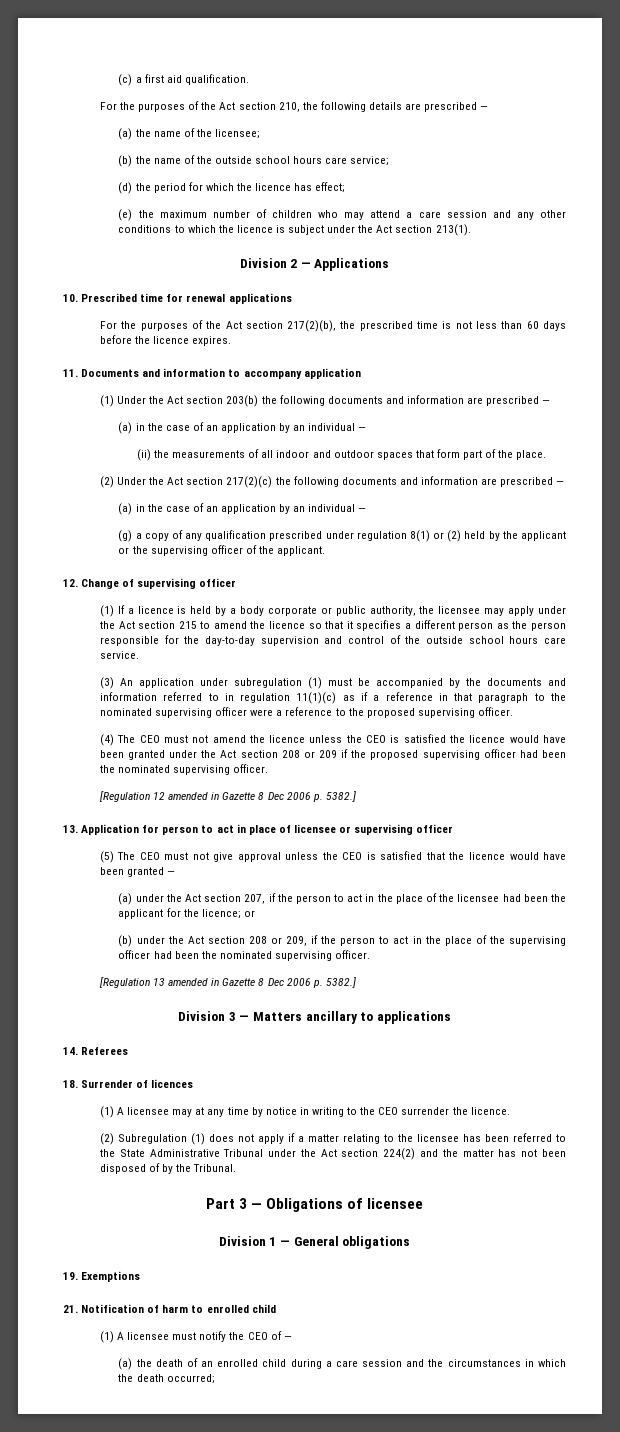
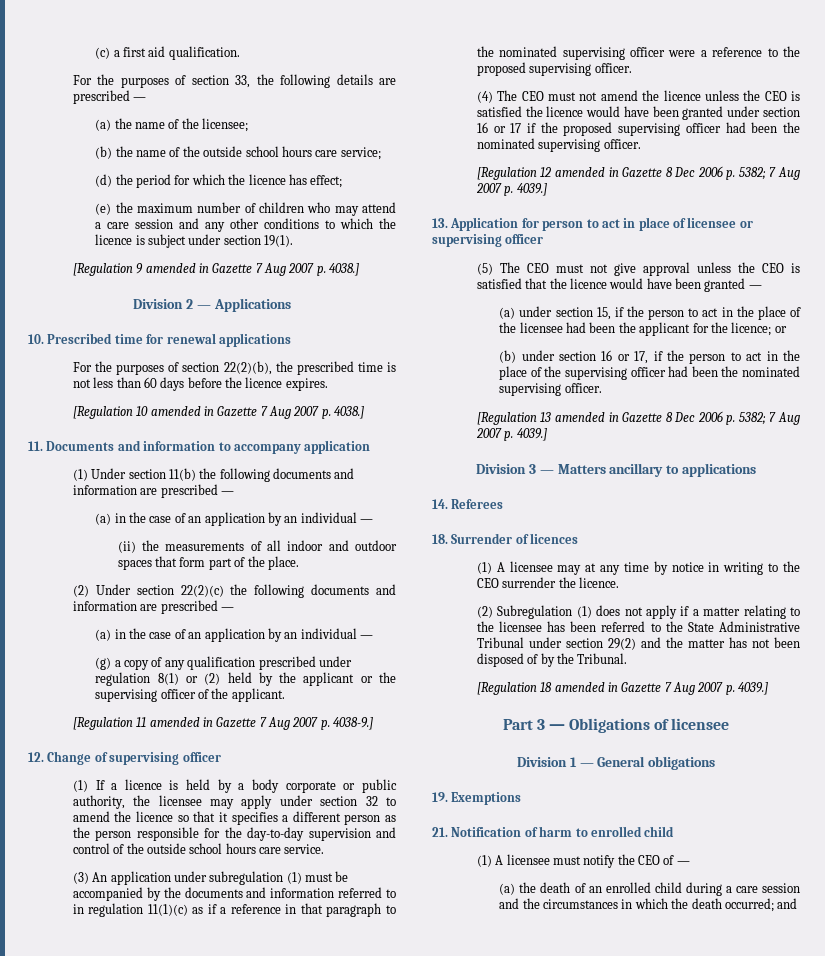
- For the purposes of the Act section 210, the following details are prescribed —
+ For the purposes of section 33, the following details are prescribed —
- (e) the maximum number of children who may attend a care session and any other conditions to which the licence is subject under the Act section 213(1).
+ (e) the maximum number of children who may attend a care session and any other conditions to which the licence is subject under section 19(1).
+ [Regulation 9 amended in Gazette 7 Aug 2007 p. 4038.]
- For the purposes of the Act section 217(2)(b), the prescribed time is not less than 60 days before the licence expires.
+ For the purposes of section 22(2)(b), the prescribed time is not less than 60 days before the licence expires.
+ [Regulation 10 amended in Gazette 7 Aug 2007 p. 4038.]
- (1) Under the Act section 203(b) the following documents and information are prescribed —
+ (1) Under section 11(b) the following documents and information are prescribed —
- (2) Under the Act section 217(2)(c) the following documents and information are prescribed —
+ (2) Under section 22(2)(c) the following documents and information are prescribed —
+ [Regulation 11 amended in Gazette 7 Aug 2007 p. 4038-9.]
- (1) If a licence is held by a body corporate or public authority, the licensee may apply under the Act section 215 to amend the licence so that it specifies a different person as the person responsible for the day-to-day supervision and control of the outside school hours care service.
+ (1) If a licence is held by a body corporate or public authority, the licensee may apply under section 32 to amend the licence so that it specifies a different person as the person responsible for the day-to-day supervision and control of the outside school hours care service.
- (4) The CEO must not amend the licence unless the CEO is satisfied the licence would have been granted under the Act section 208 or 209 if the proposed supervising officer had been the nominated supervising officer.
+ (4) The CEO must not amend the licence unless the CEO is satisfied the licence would have been granted under section 16 or 17 if the proposed supervising officer had been the nominated supervising officer.
- [Regulation 12 amended in Gazette 8 Dec 2006 p. 5382.]
+ [Regulation 12 amended in Gazette 8 Dec 2006 p. 5382; 7 Aug 2007 p. 4039.]
- (a) under the Act section 207, if the person to act in the place of the licensee had been the applicant for the licence; or
+ (a) under section 15, if the person to act in the place of the licensee had been the applicant for the licence; or
- (b) under the Act section 208 or 209, if the person to act in the place of the supervising officer had been the nominated supervising officer.
+ (b) under section 16 or 17, if the person to act in the place of the supervising officer had been the nominated supervising officer.
- [Regulation 13 amended in Gazette 8 Dec 2006 p. 5382.]
+ [Regulation 13 amended in Gazette 8 Dec 2006 p. 5382; 7 Aug 2007 p. 4039.]
- (2) Subregulation (1) does not apply if a matter relating to the licensee has been referred to the State Administrative Tribunal under the Act section 224(2) and the matter has not been disposed of by the Tribunal.
+ (2) Subregulation (1) does not apply if a matter relating to the licensee has been referred to the State Administrative Tribunal under section 29(2) and the matter has not been disposed of by the Tribunal.
+ [Regulation 18 amended in Gazette 7 Aug 2007 p. 4039.]
- (a) the death of an enrolled child during a care session and the circumstances in which the death occurred;
+ (a) the death of an enrolled child during a care session and the circumstances in which the death occurred; and

